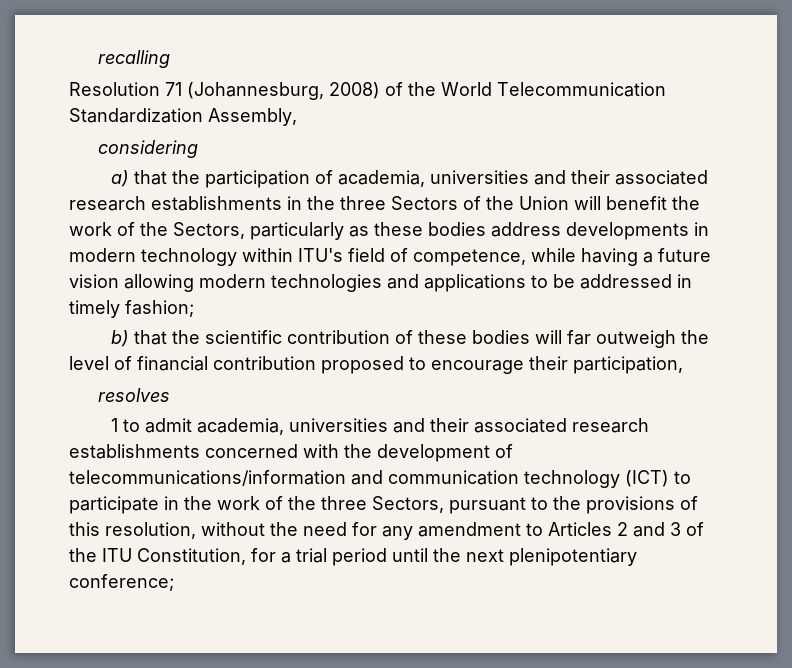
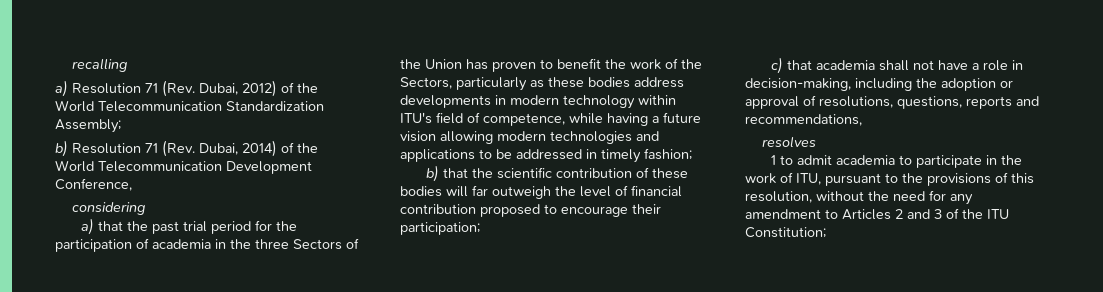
- Resolution 71 (Johannesburg, 2008) of the World Telecommunication Standardization Assembly,
+ a) Resolution 71 (Rev. Dubai, 2012) of the World Telecommunication Standardization Assembly;
+ b) Resolution 71 (Rev. Dubai, 2014) of the World Telecommunication Development Conference,
  considering
- a) that the participation of academia, universities and their associated research establishments in the three Sectors of the Union will benefit the work of the Sectors, particularly as these bodies address developments in modern technology within ITU's field of competence, while having a future vision allowing modern technologies and applications to be addressed in timely fashion;
+ a) that the past trial period for the participation of academia in the three Sectors of the Union has proven to benefit the work of the Sectors, particularly as these bodies address developments in modern technology within ITU's field of competence, while having a future vision allowing modern technologies and applications to be addressed in timely fashion;
- b) that the scientific contribution of these bodies will far outweigh the level of financial contribution proposed to encourage their participation,
+ b) that the scientific contribution of these bodies will far outweigh the level of financial contribution proposed to encourage their participation;
+ c) that academia shall not have a role in decision-making, including the adoption or approval of resolutions, questions, reports and recommendations,
  resolves
- 1 to admit academia, universities and their associated research establishments concerned with the development of telecommunications/information and communication technology (ICT) to participate in the work of the three Sectors, pursuant to the provisions of this resolution, without the need for any amendment to Articles 2 and 3 of the ITU Constitution, for a trial period until the next plenipotentiary conference;
+ 1 to admit academia to participate in the work of ITU, pursuant to the provisions of this resolution, without the need for any amendment to Articles 2 and 3 of the ITU Constitution;

